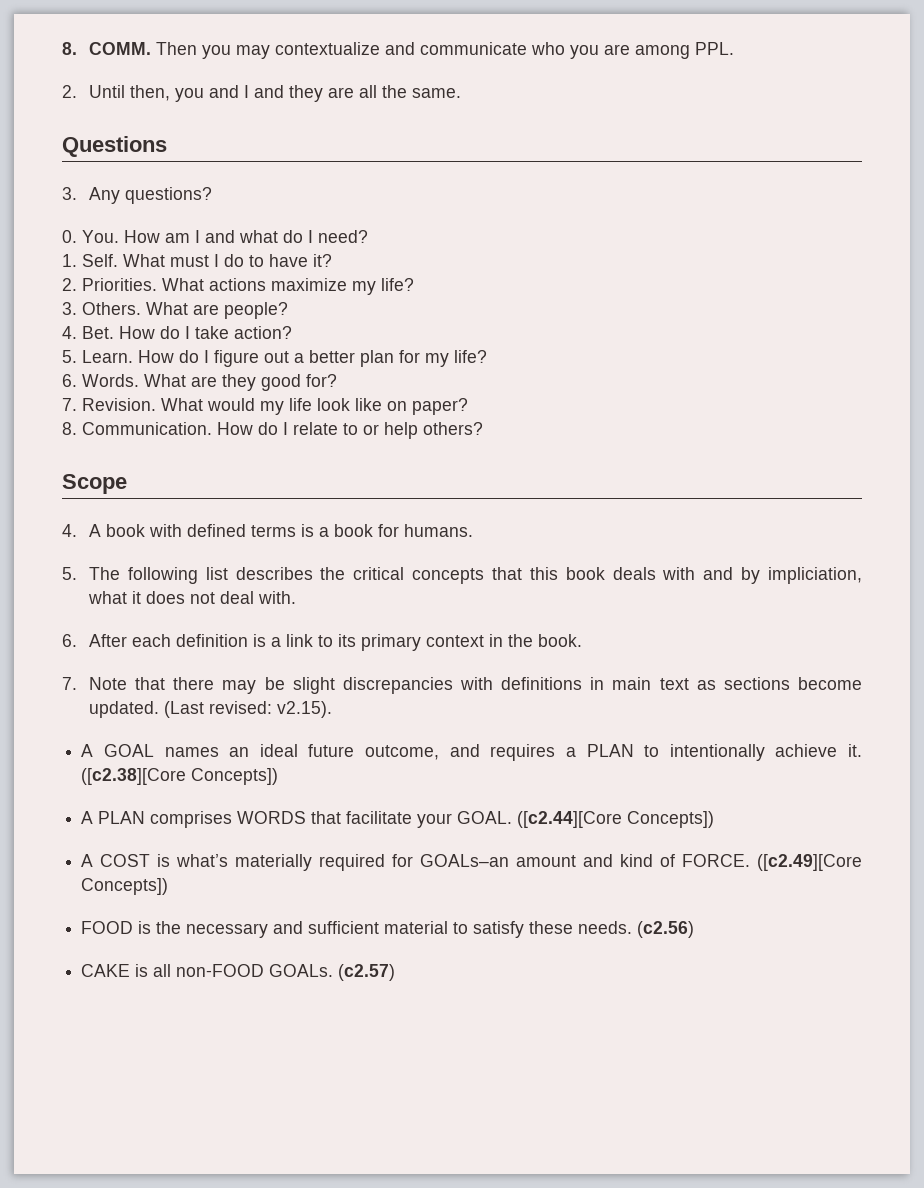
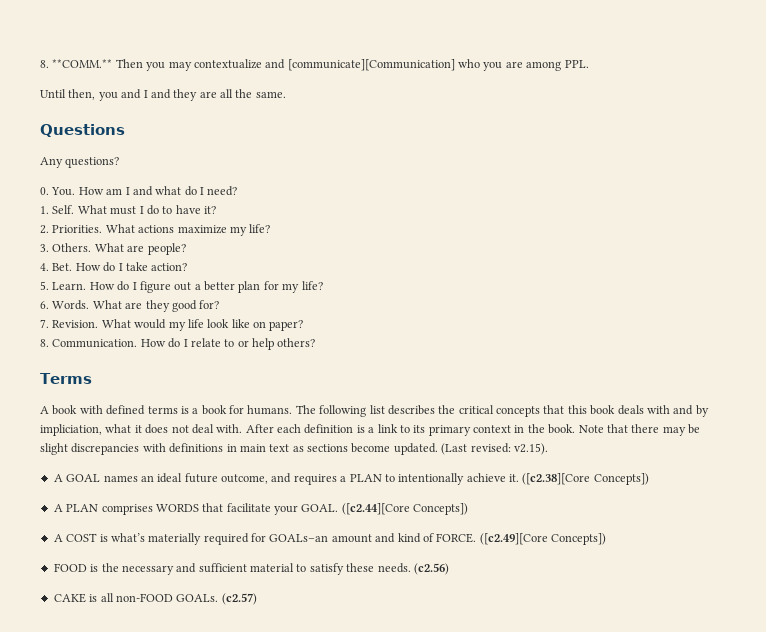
- 8. COMM. Then you may contextualize and communicate who you are among PPL.
+ 8. **COMM.** Then you may contextualize and [communicate][Communication] who you are among PPL.
- 2. Until then, you and I and they are all the same.
+ Until then, you and I and they are all the same.
- 3. Any questions?
+ Any questions?
- Scope
- 4. A book with defined terms is a book for humans.
- 5. The following list describes the critical concepts that this book deals with and by impliciation, what it does not deal with.
- 6. After each definition is a link to its primary context in the book.
- 7. Note that there may be slight discrepancies with definitions in main text as sections become updated.
+ Terms
+ A book with defined terms is a book for humans. The following list describes the critical concepts that this book deals with and by impliciation, what it does not deal with. After each definition is a link to its primary context in the book. Note that there may be slight discrepancies with definitions in main text as sections become updated.

